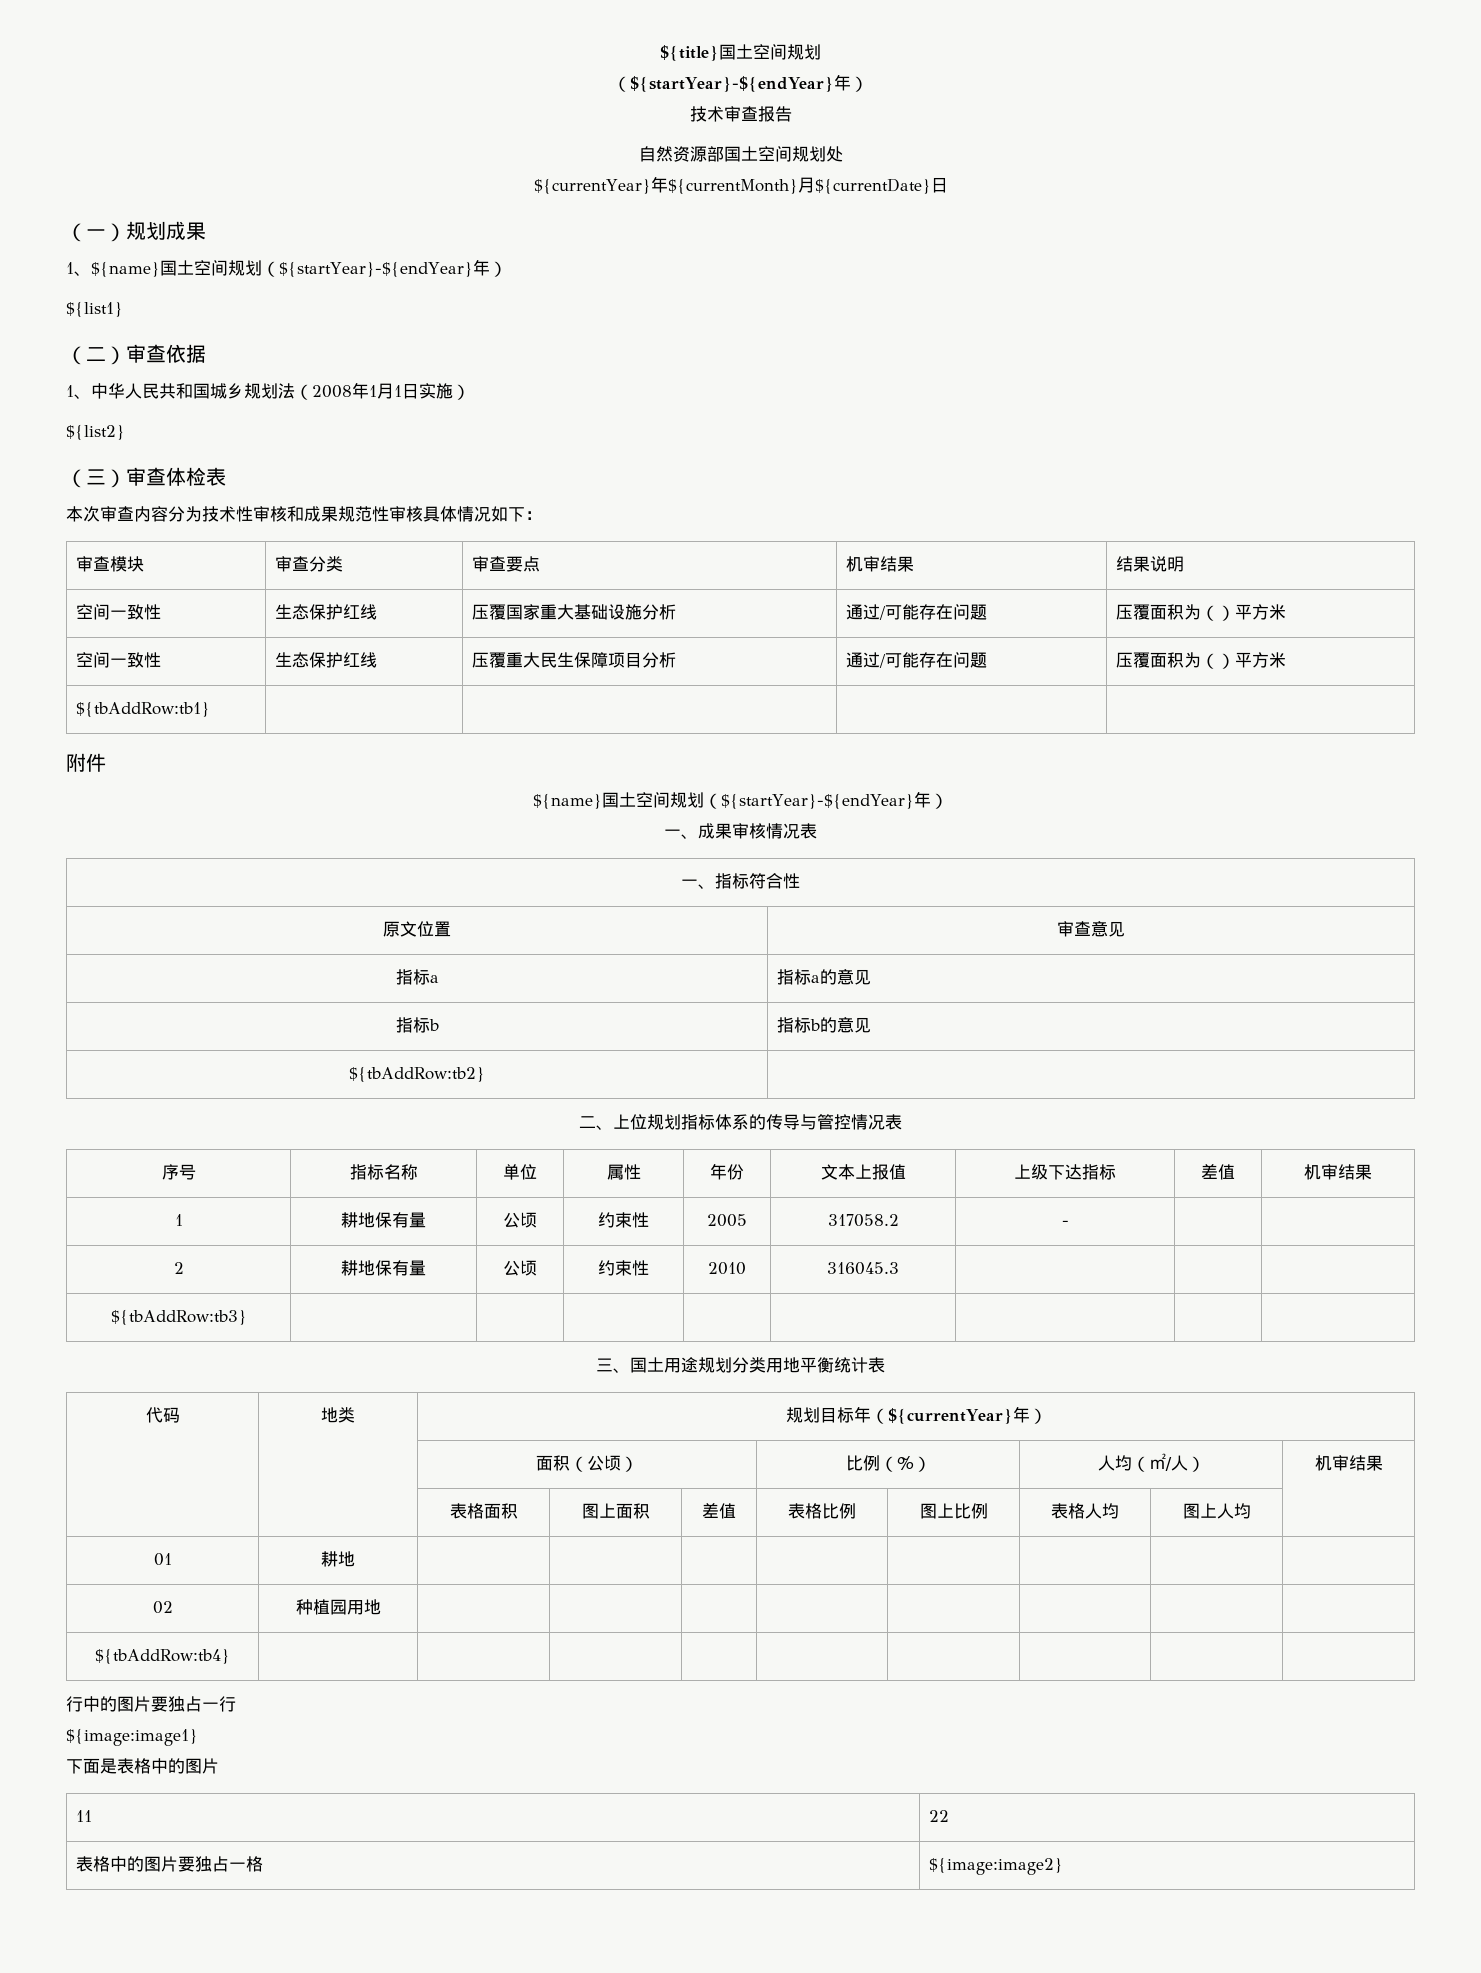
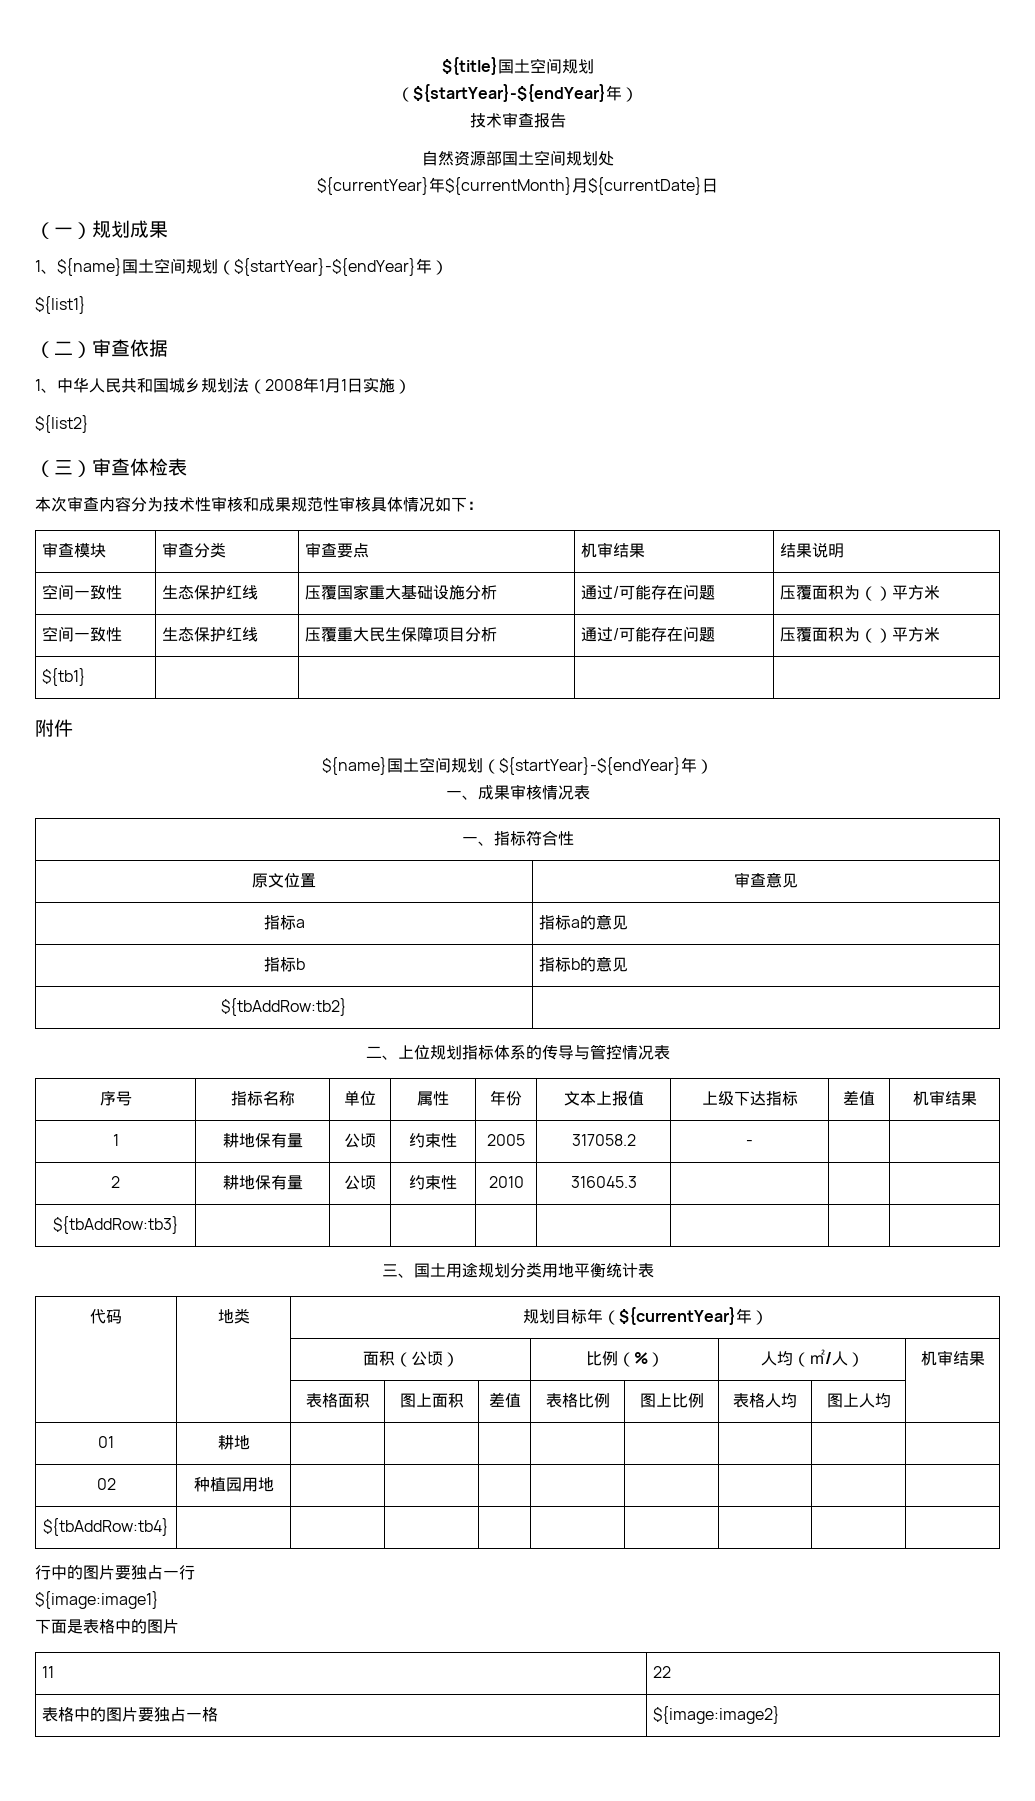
- ${tbAddRow:tb1} | | | |
+ ${tb1} | | | |

